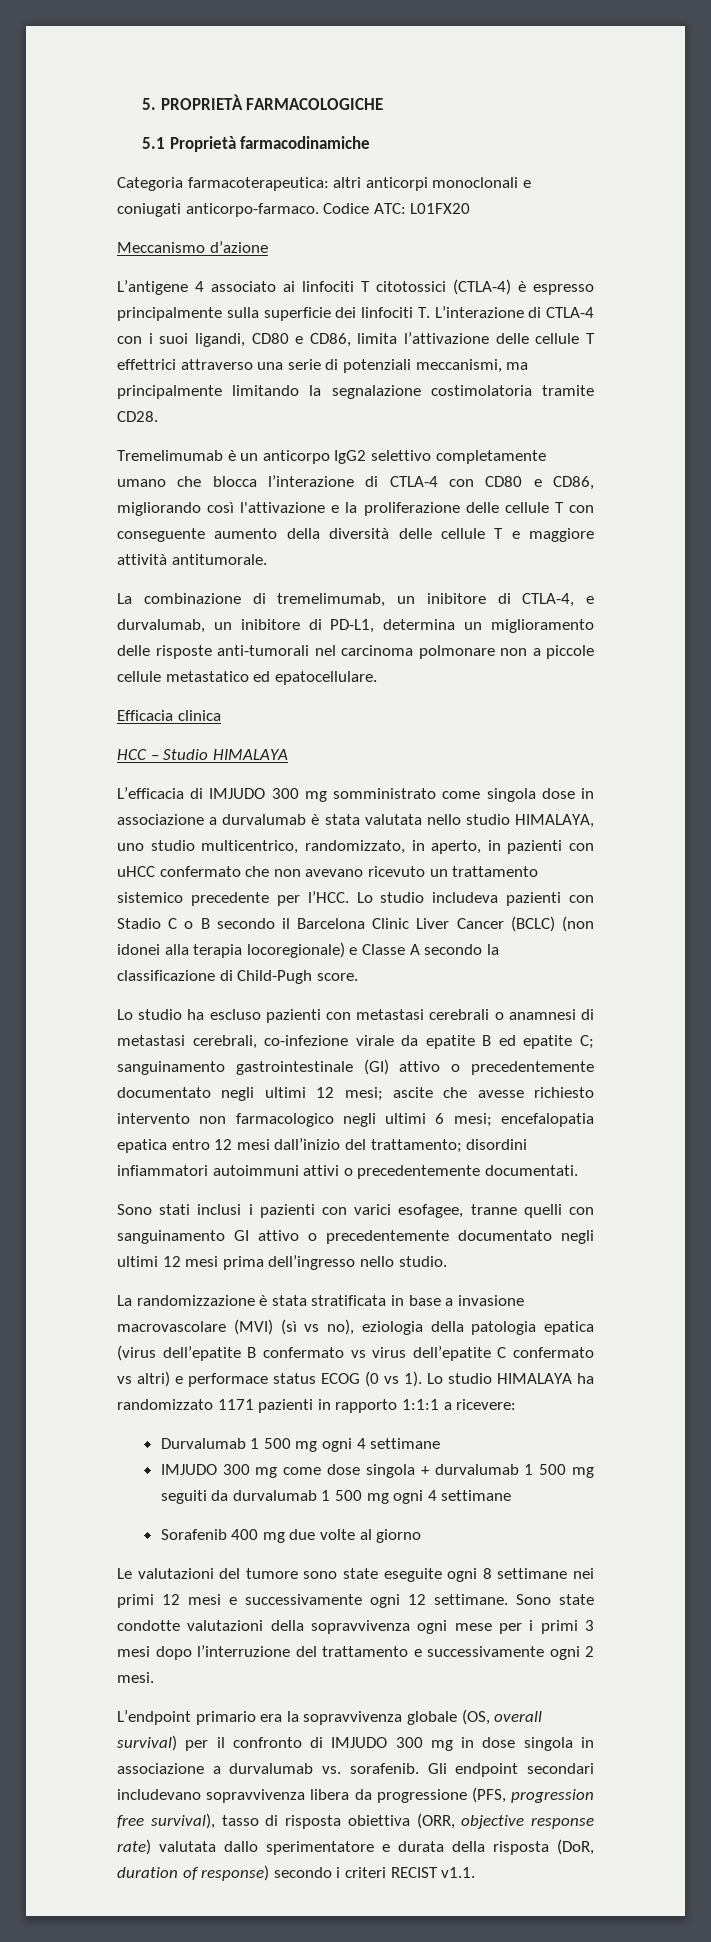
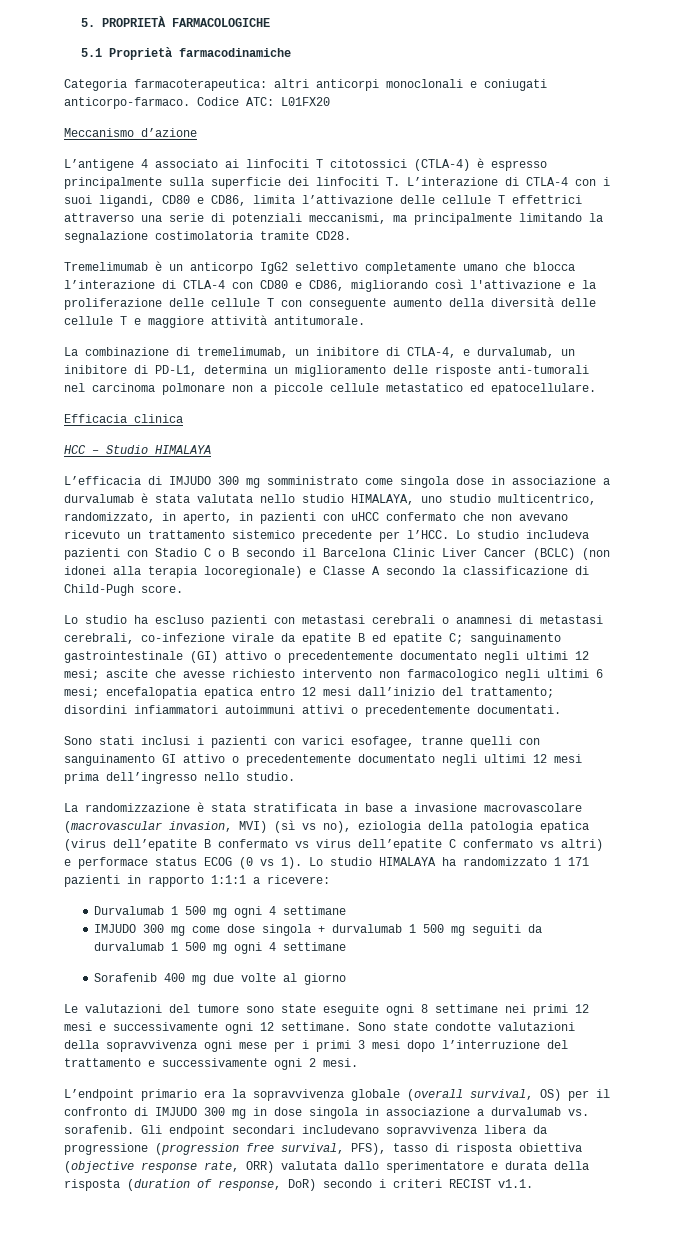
- La randomizzazione è stata stratificata in base a invasione macrovascolare (MVI) (sì vs no), eziologia della patologia epatica (virus dell’epatite B confermato vs virus dell’epatite C confermato vs altri) e performace status ECOG (0 vs 1).
+ La randomizzazione è stata stratificata in base a invasione macrovascolare (macrovascular invasion, MVI) (sì vs no), eziologia della patologia epatica (virus dell’epatite B confermato vs virus dell’epatite C confermato vs altri) e performace status ECOG (0 vs 1).
- Lo studio HIMALAYA ha randomizzato 1171 pazienti in rapporto 1:1:1 a ricevere:
+ Lo studio HIMALAYA ha randomizzato 1 171 pazienti in rapporto 1:1:1 a ricevere:
- L’endpoint primario era la sopravvivenza globale (OS, overall survival) per il confronto di IMJUDO 300 mg in dose singola in associazione a durvalumab vs. sorafenib.
+ L’endpoint primario era la sopravvivenza globale (overall survival, OS) per il confronto di IMJUDO 300 mg in dose singola in associazione a durvalumab vs. sorafenib.
- Gli endpoint secondari includevano sopravvivenza libera da progressione (PFS, progression free survival), tasso di risposta obiettiva (ORR, objective response rate) valutata dallo sperimentatore e durata della risposta (DoR, duration of response) secondo i criteri RECIST v1.1.
+ Gli endpoint secondari includevano sopravvivenza libera da progressione (progression free survival, PFS), tasso di risposta obiettiva (objective response rate, ORR) valutata dallo sperimentatore e durata della risposta (duration of response, DoR) secondo i criteri RECIST v1.1.

